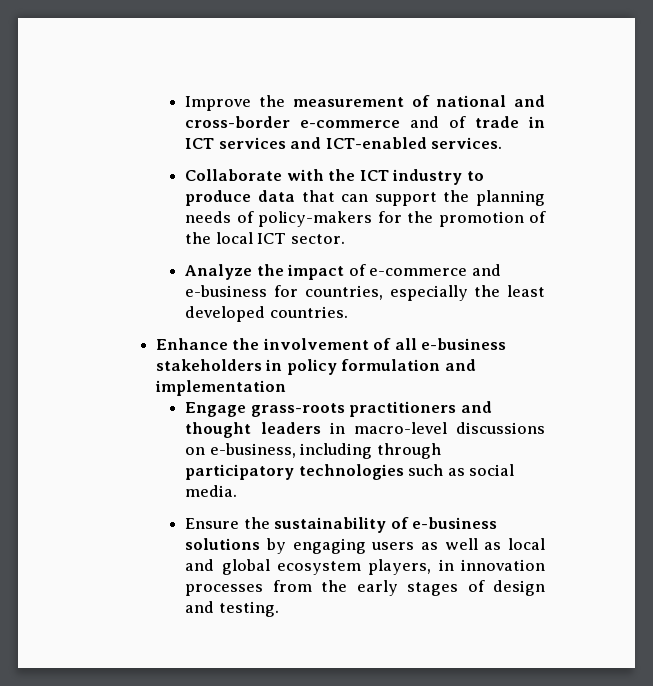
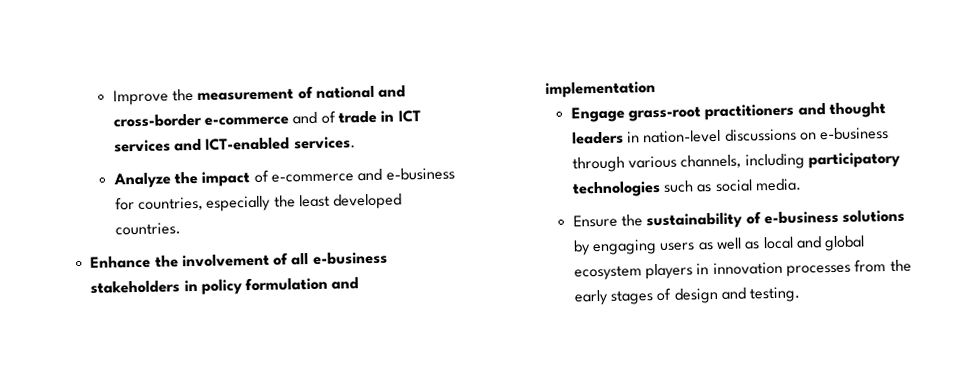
- Collaborate with the ICT industry to produce data that can support the planning needs of policy-makers for the promotion of the local ICT sector.
- Engage grass-roots practitioners and thought leaders in macro-level discussions on e-business, including through participatory technologies such as social media.
+ Engage grass-root practitioners and thought leaders in nation-level discussions on e-business through various channels, including participatory technologies such as social media.
- Ensure the sustainability of e-business solutions by engaging users as well as local and global ecosystem players, in innovation processes from the early stages of design and testing.
+ Ensure the sustainability of e-business solutions by engaging users as well as local and global ecosystem players in innovation processes from the early stages of design and testing.

